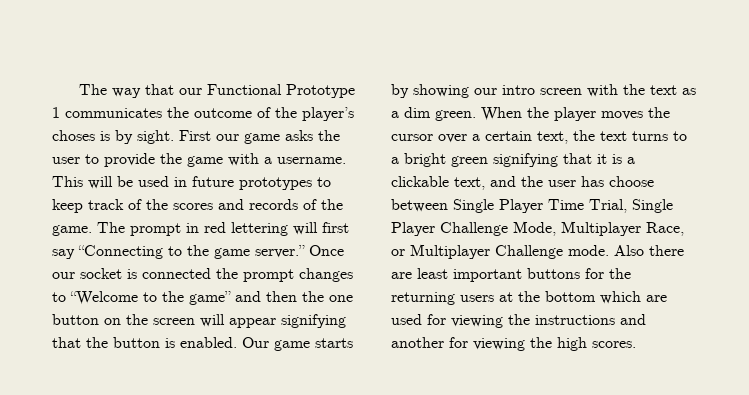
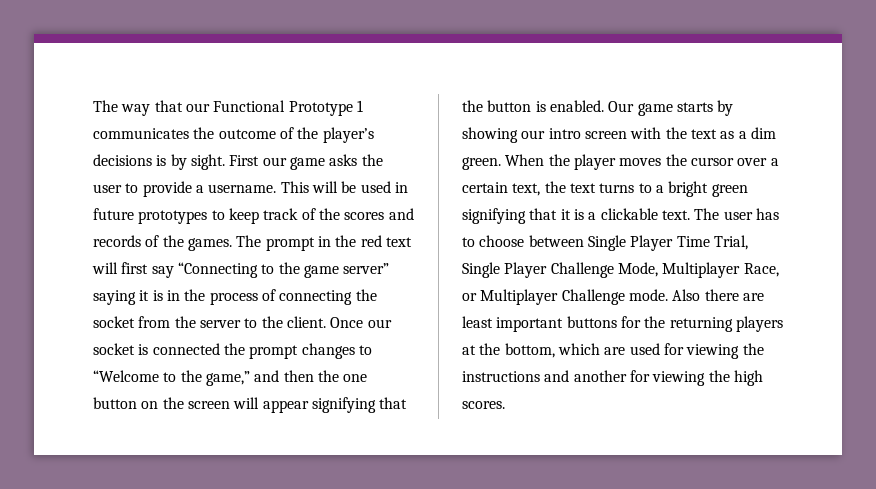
- The way that our Functional Prototype 1 communicates the outcome of the player’s choses is by sight.
+ The way that our Functional Prototype 1 communicates the outcome of the player’s decisions is by sight.
- First our game asks the user to provide the game with a username.
+ First our game asks the user to provide a username.
- This will be used in future prototypes to keep track of the scores and records of the game.
+ This will be used in future prototypes to keep track of the scores and records of the games.
- The prompt in red lettering will first say “Connecting to the game server.”
+ The prompt in the red text will first say “Connecting to the game server” saying it is in the process of connecting the socket from the server to the client.
- Once our socket is connected the prompt changes to “Welcome to the game” and then the one button on the screen will appear signifying that the button is enabled.
+ Once our socket is connected the prompt changes to “Welcome to the game,” and then the one button on the screen will appear signifying that the button is enabled.
- When the player moves the cursor over a certain text, the text turns to a bright green signifying that it is a clickable text, and the user has choose between Single Player Time Trial, Single Player Challenge Mode, Multiplayer Race, or Multiplayer Challenge mode.
+ When the player moves the cursor over a certain text, the text turns to a bright green signifying that it is a clickable text. The user has to choose between Single Player Time Trial, Single Player Challenge Mode, Multiplayer Race, or Multiplayer Challenge mode.
- Also there are least important buttons for the returning users at the bottom which are used for viewing the instructions and another for viewing the high scores.
+ Also there are least important buttons for the returning players at the bottom, which are used for viewing the instructions and another for viewing the high scores.

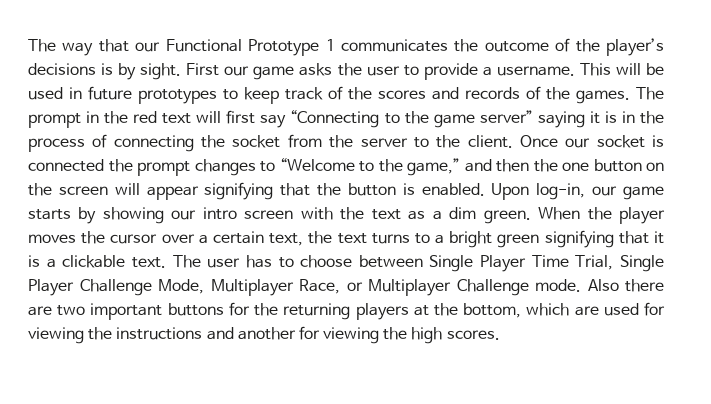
- Our game starts by showing our intro screen with the text as a dim green.
+ Upon log-in, our game starts by showing our intro screen with the text as a dim green.
- Also there are least important buttons for the returning players at the bottom, which are used for viewing the instructions and another for viewing the high scores.
+ Also there are two important buttons for the returning players at the bottom, which are used for viewing the instructions and another for viewing the high scores.

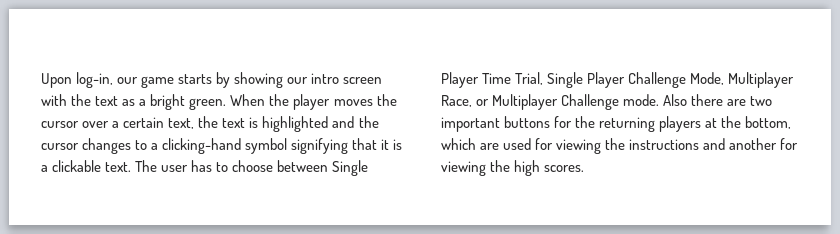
- The way that our Functional Prototype 1 communicates the outcome of the player’s decisions is by sight. First our game asks the user to provide a username. This will be used in future prototypes to keep track of the scores and records of the games. The prompt in the red text will first say “Connecting to the game server” saying it is in the process of connecting the socket from the server to the client. Once our socket is connected the prompt changes to “Welcome to the game,” and then the one button on the screen will appear signifying that the button is enabled. Upon log-in, our game starts by showing our intro screen with the text as a dim green.
+ Upon log-in, our game starts by showing our intro screen with the text as a bright green.
- When the player moves the cursor over a certain text, the text turns to a bright green signifying that it is a clickable text.
+ When the player moves the cursor over a certain text, the text is highlighted and the cursor changes to a clicking-hand symbol signifying that it is a clickable text.

